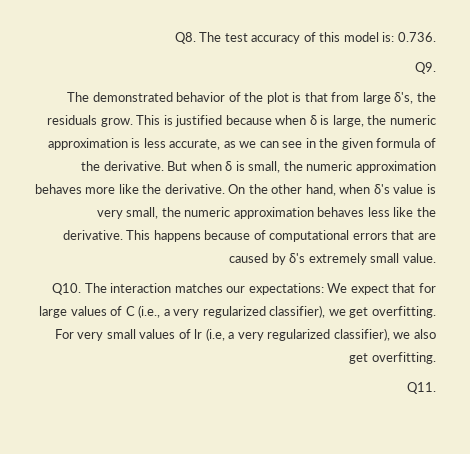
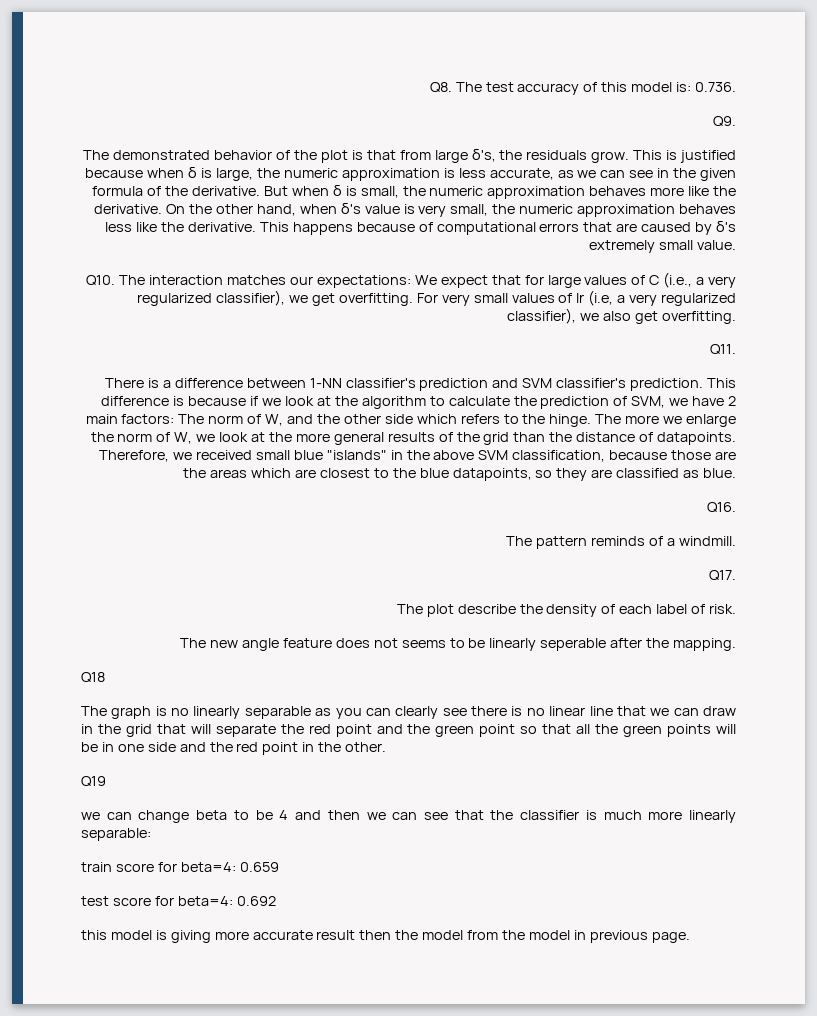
+ There is a difference between 1-NN classifier's prediction and SVM classifier's prediction. This difference is because if we look at the algorithm to calculate the prediction of SVM, we have 2 main factors: The norm of W, and the other side which refers to the hinge. The more we enlarge the norm of W, we look at the more general results of the grid than the distance of datapoints. Therefore, we received small blue "islands" in the above SVM classification, because those are the areas which are closest to the blue datapoints, so they are classified as blue.
+ Q16.
+ The pattern reminds of a windmill.
+ Q17.
+ The plot describe the density of each label of risk.
+ The new angle feature does not seems to be linearly seperable after the mapping.
+ Q18
+ The graph is no linearly separable as you can clearly see there is no linear line that we can draw in the grid that will separate the red point and the green point so that all the green points will be in one side and the red point in the other.
+ Q19
+ we can change beta to be 4 and then we can see that the classifier is much more linearly separable:
+ train score for beta=4: 0.659
+ test score for beta=4: 0.692
+ this model is giving more accurate result then the model from the model in previous page.

